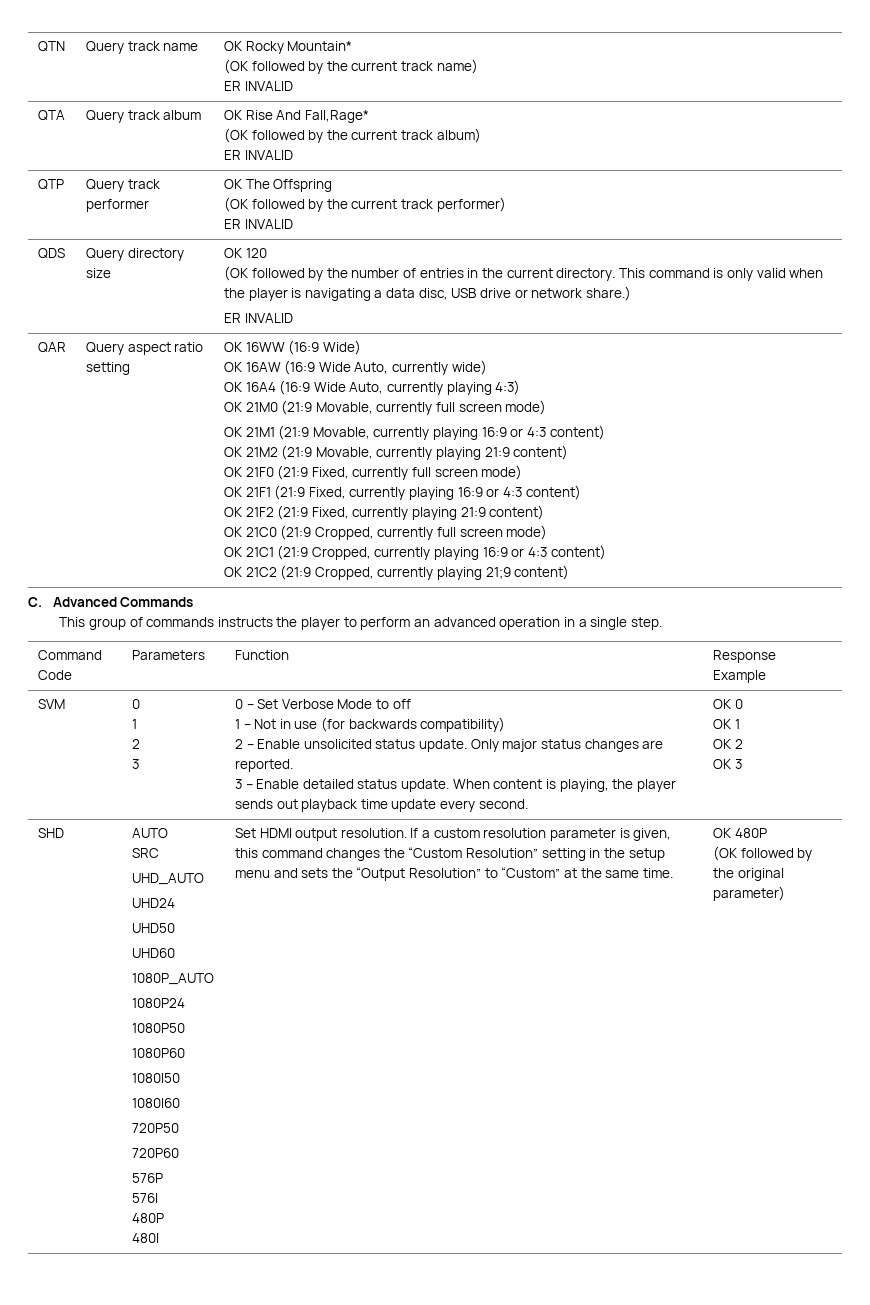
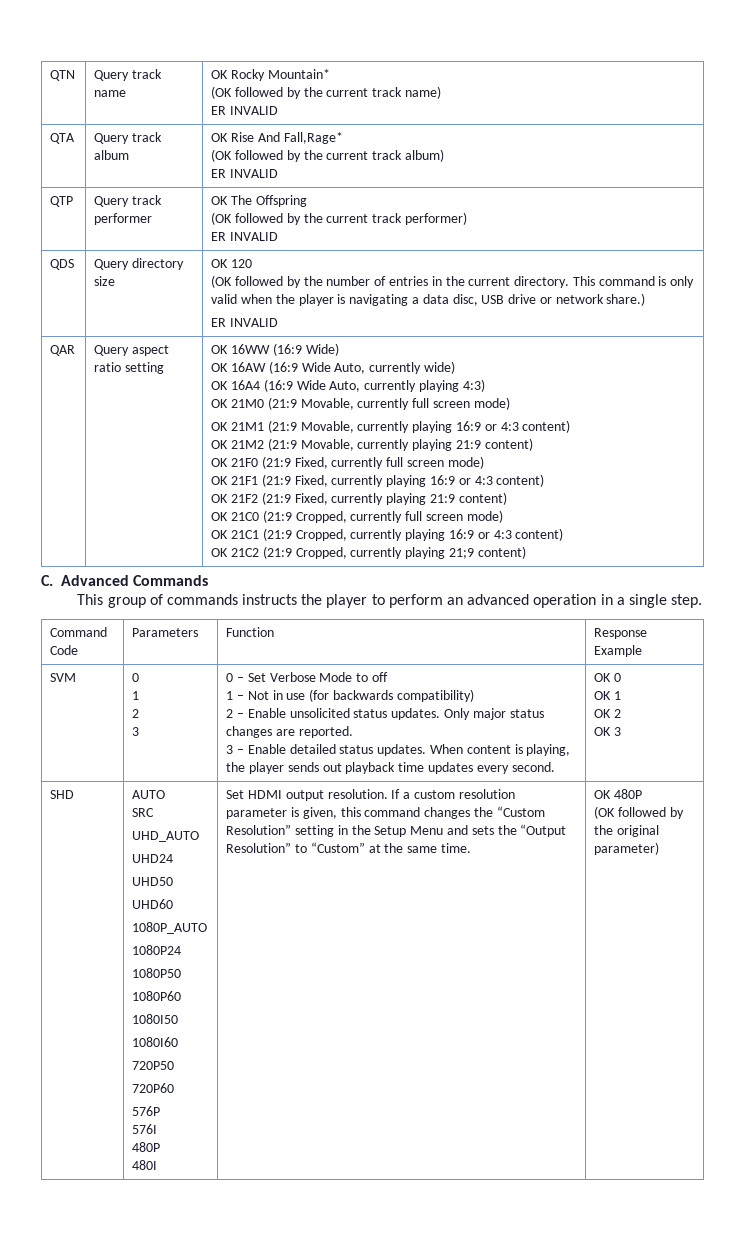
- 2 – Enable unsolicited status update.
+ 2 – Enable unsolicited status updates.
- 3 – Enable detailed status update.
+ 3 – Enable detailed status updates.
- When content is playing, the player sends out playback time update every second.
+ When content is playing, the player sends out playback time updates every second.
- If a custom resolution parameter is given, this command changes the “Custom Resolution” setting in the setup menu and sets the “Output Resolution” to “Custom” at the same time.
+ If a custom resolution parameter is given, this command changes the “Custom Resolution” setting in the Setup Menu and sets the “Output Resolution” to “Custom” at the same time.

